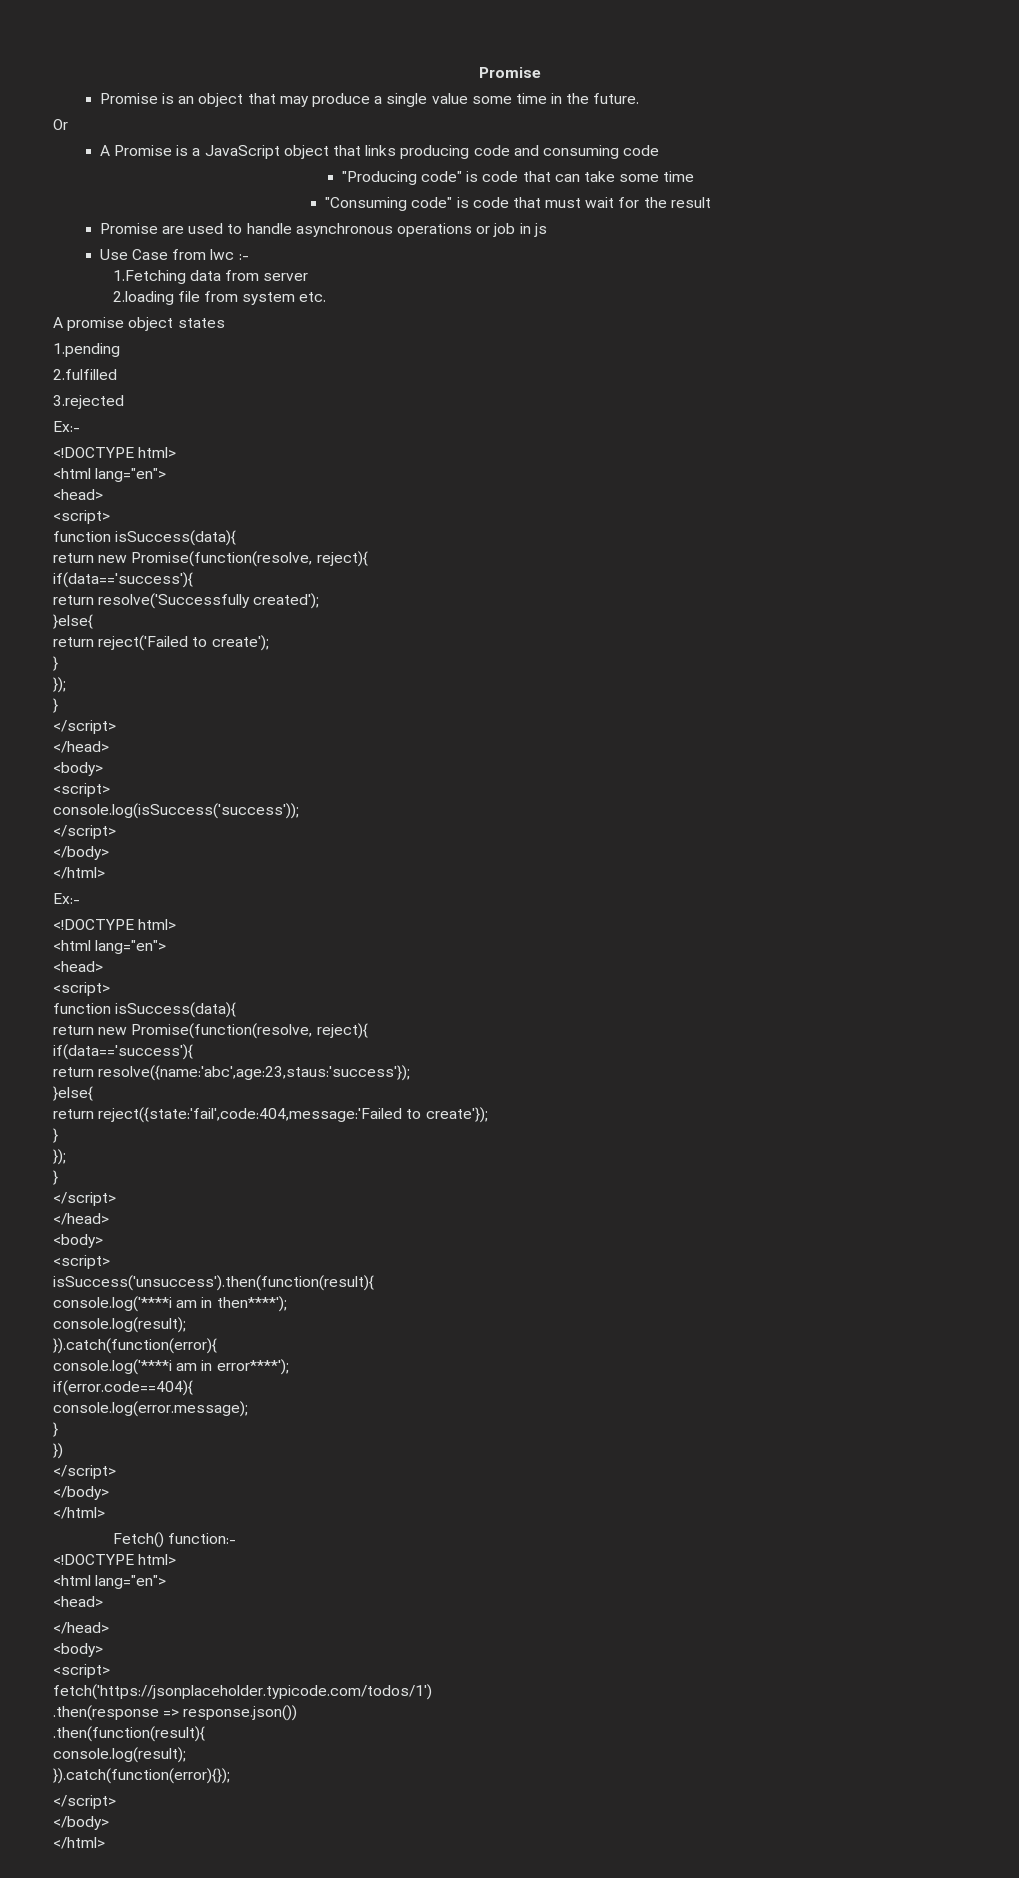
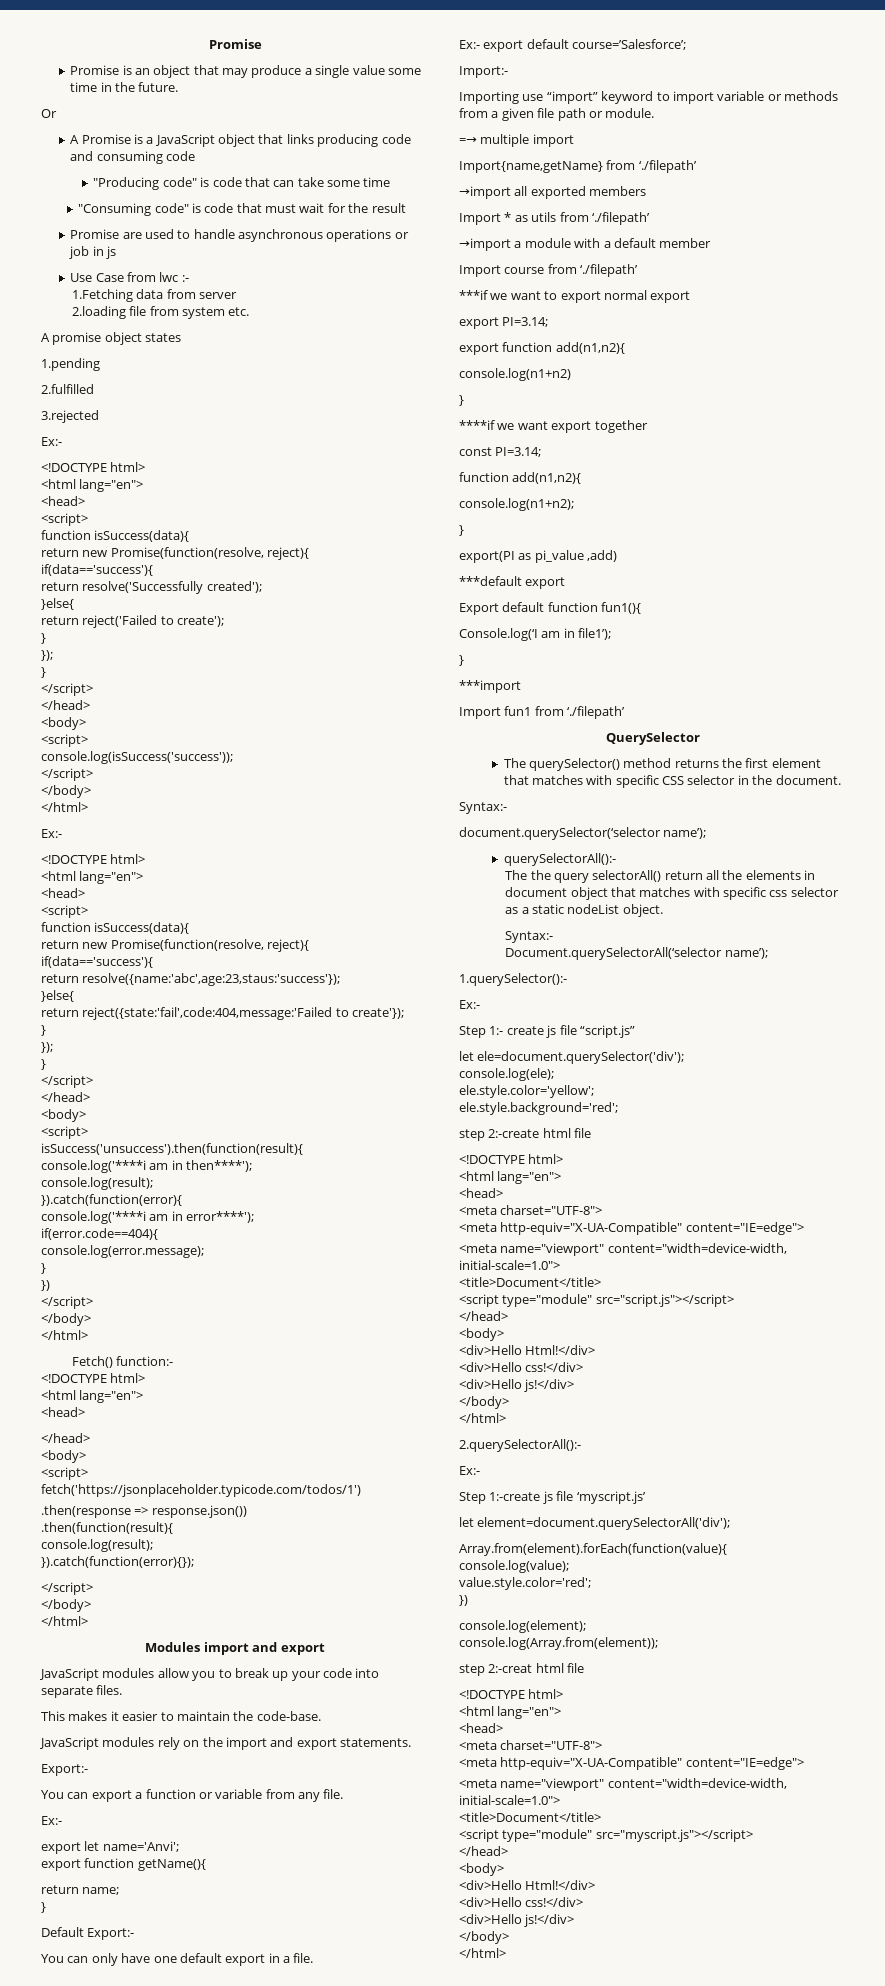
+ Modules import and export
+ JavaScript modules allow you to break up your code into separate files.
+ This makes it easier to maintain the code-base.
+ JavaScript modules rely on the import and export statements.
+ Export:-
+ You can export a function or variable from any file.
+ Ex:-
+ export let name='Anvi';
+ export function getName(){
+ return name;
+ }
+ Default Export:-
+ You can only have one default export in a file.
+ Ex:- export default course=’Salesforce’;
+ Import:-
+ Importing use “import” keyword to import variable or methods from a given file path or module.
+ =→ multiple import
+ Import{name,getName} from ‘./filepath’
+ →import all exported members
+ Import * as utils from ‘./filepath’
+ →import a module with a default member
+ Import course from ‘./filepath’
+ ***if we want to export normal export
+ export PI=3.14;
+ export function add(n1,n2){
+ console.log(n1+n2)
+ }
+ ****if we want export together
+ const PI=3.14;
+ function add(n1,n2){
+ console.log(n1+n2);
+ }
+ export(PI as pi_value ,add)
+ ***default export
+ Export default function fun1(){
+ Console.log(‘I am in file1’);
+ }
+ ***import
+ Import fun1 from ‘./filepath’
+ QuerySelector
+ The querySelector() method returns the first element that matches with specific CSS selector in the document.
+ Syntax:-
+ document.querySelector(‘selector name’);
+ querySelectorAll():-
+ The the query selectorAll() return all the elements in document object that matches with specific css selector as a static nodeList object.
+ Syntax:-
+ Document.querySelectorAll(‘selector name’);
+ 1.querySelector():-
+ Ex:-
+ Step 1:- create js file “script.js”
+ let ele=document.querySelector('div');
+ console.log(ele);
+ ele.style.color='yellow';
+ ele.style.background='red';
+ step 2:-create html file
+ <!DOCTYPE html>
+ <html lang="en">
+ <head>
+ <meta charset="UTF-8">
+ <meta http-equiv="X-UA-Compatible" content="IE=edge">
+ <meta name="viewport" content="width=device-width, initial-scale=1.0">
+ <title>Document</title>
+ <script type="module" src="script.js"></script>
+ </head>
+ <body>
+ <div>Hello Html!</div>
+ <div>Hello css!</div>
+ <div>Hello js!</div>
+ </body>
+ </html>
+ 2.querySelectorAll():-
+ Ex:-
+ Step 1:-create js file ‘myscript.js’
+ let element=document.querySelectorAll('div');
+ Array.from(element).forEach(function(value){
+ console.log(value);
+ value.style.color='red';
+ })
+ console.log(element);
+ console.log(Array.from(element));
+ step 2:-creat html file
+ <!DOCTYPE html>
+ <html lang="en">
+ <head>
+ <meta charset="UTF-8">
+ <meta http-equiv="X-UA-Compatible" content="IE=edge">
+ <meta name="viewport" content="width=device-width, initial-scale=1.0">
+ <title>Document</title>
+ <script type="module" src="myscript.js"></script>
+ </head>
+ <body>
+ <div>Hello Html!</div>
+ <div>Hello css!</div>
+ <div>Hello js!</div>
+ </body>
+ </html>

